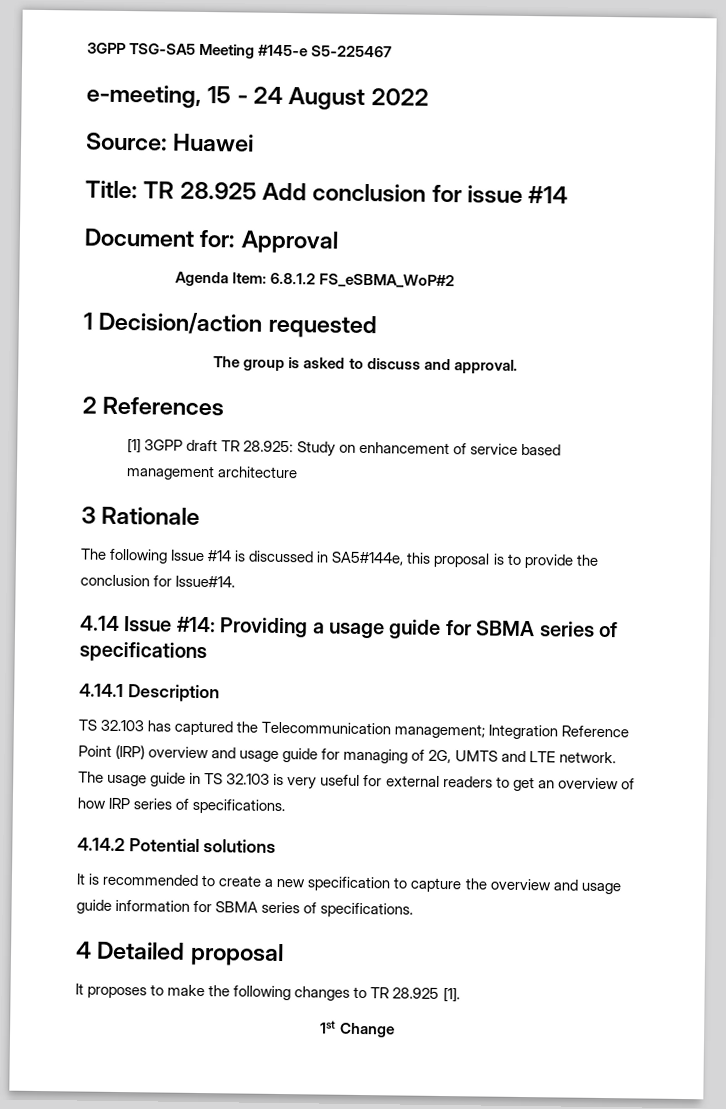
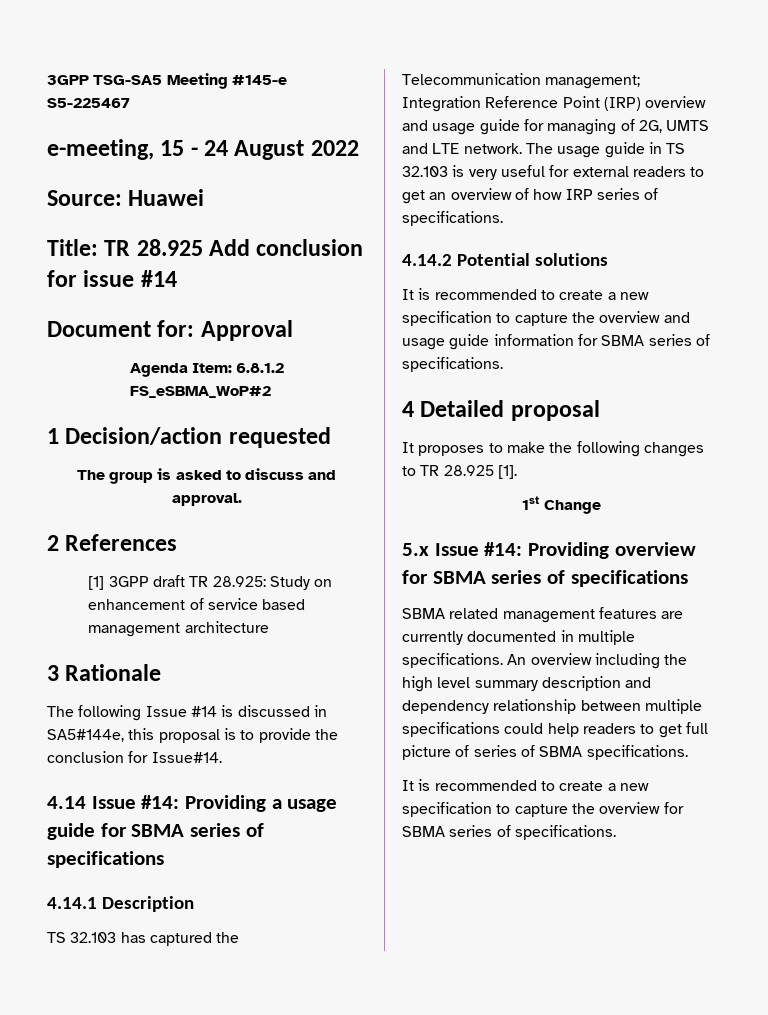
+ 5.x Issue #14: Providing overview for SBMA series of specifications
+ SBMA related management features are currently documented in multiple specifications. An overview including the high level summary description and dependency relationship between multiple specifications could help readers to get full picture of series of SBMA specifications.
+ It is recommended to create a new specification to capture the overview for SBMA series of specifications.

